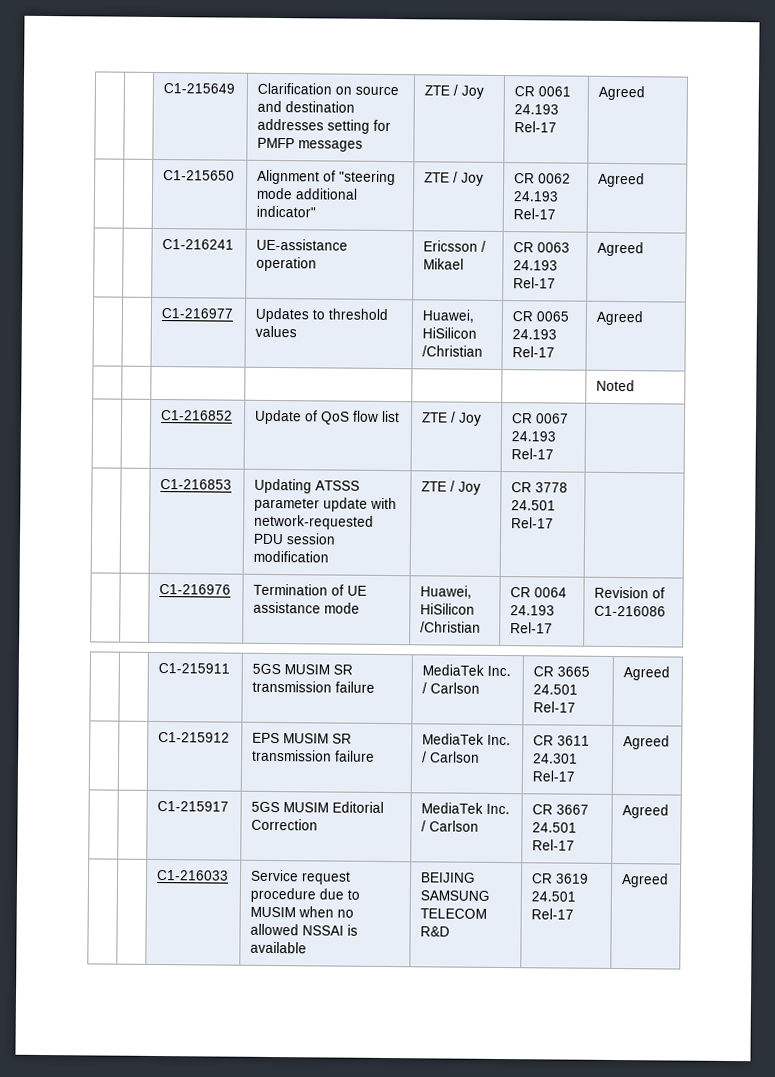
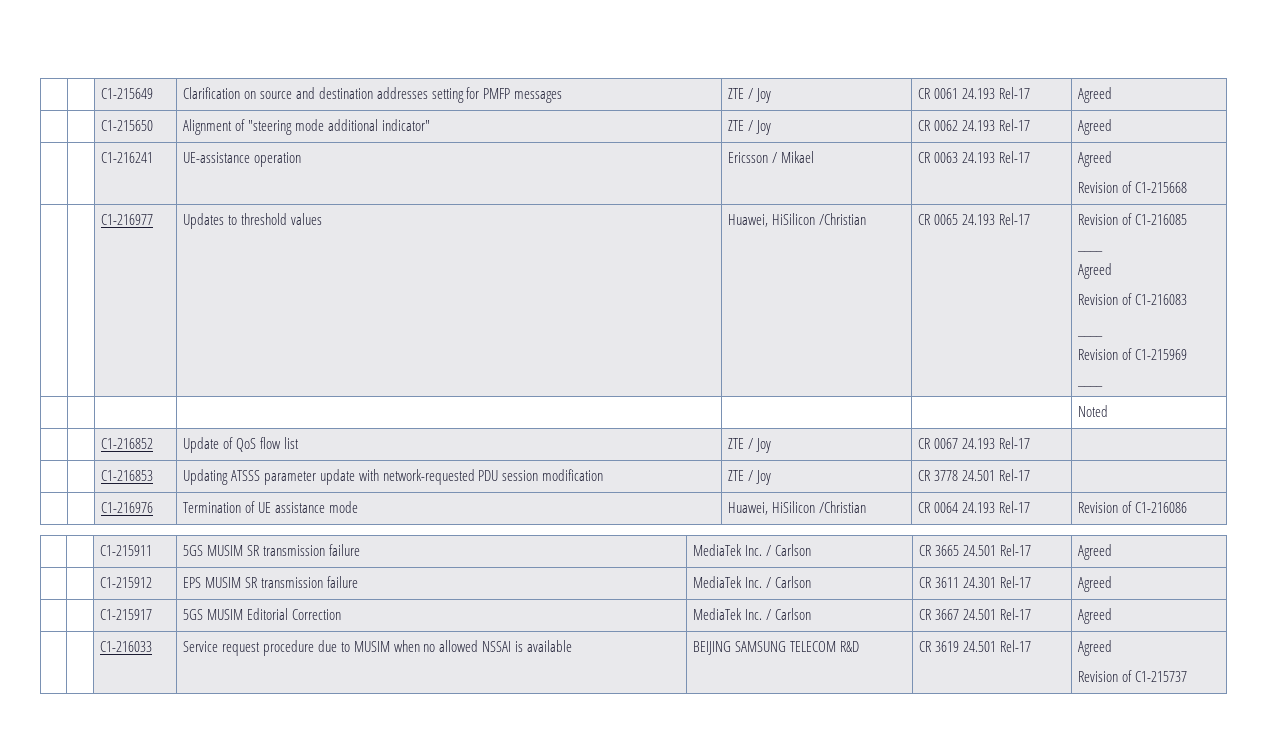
  | | C1-216241 | UE-assistance operation | Ericsson / Mikael | CR 0063 24.193 Rel-17 | Agreed
+ Revision of C1-215668
- | | C1-216977 | Updates to threshold values | Huawei, HiSilicon /Christian | CR 0065 24.193 Rel-17 | Agreed
+ | | C1-216977 | Updates to threshold values | Huawei, HiSilicon /Christian | CR 0065 24.193 Rel-17 | Revision of C1-216085
+ ____
+ Agreed
+ Revision of C1-216083
+ ____
+ Revision of C1-215969
+ ____
  | | C1-216033 | Service request procedure due to MUSIM when no allowed NSSAI is available | BEIJING SAMSUNG TELECOM R&D | CR 3619 24.501 Rel-17 | Agreed
+ Revision of C1-215737

